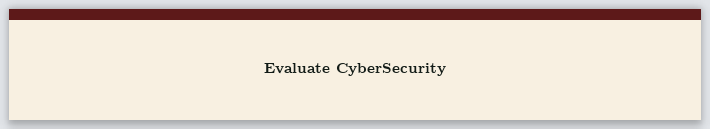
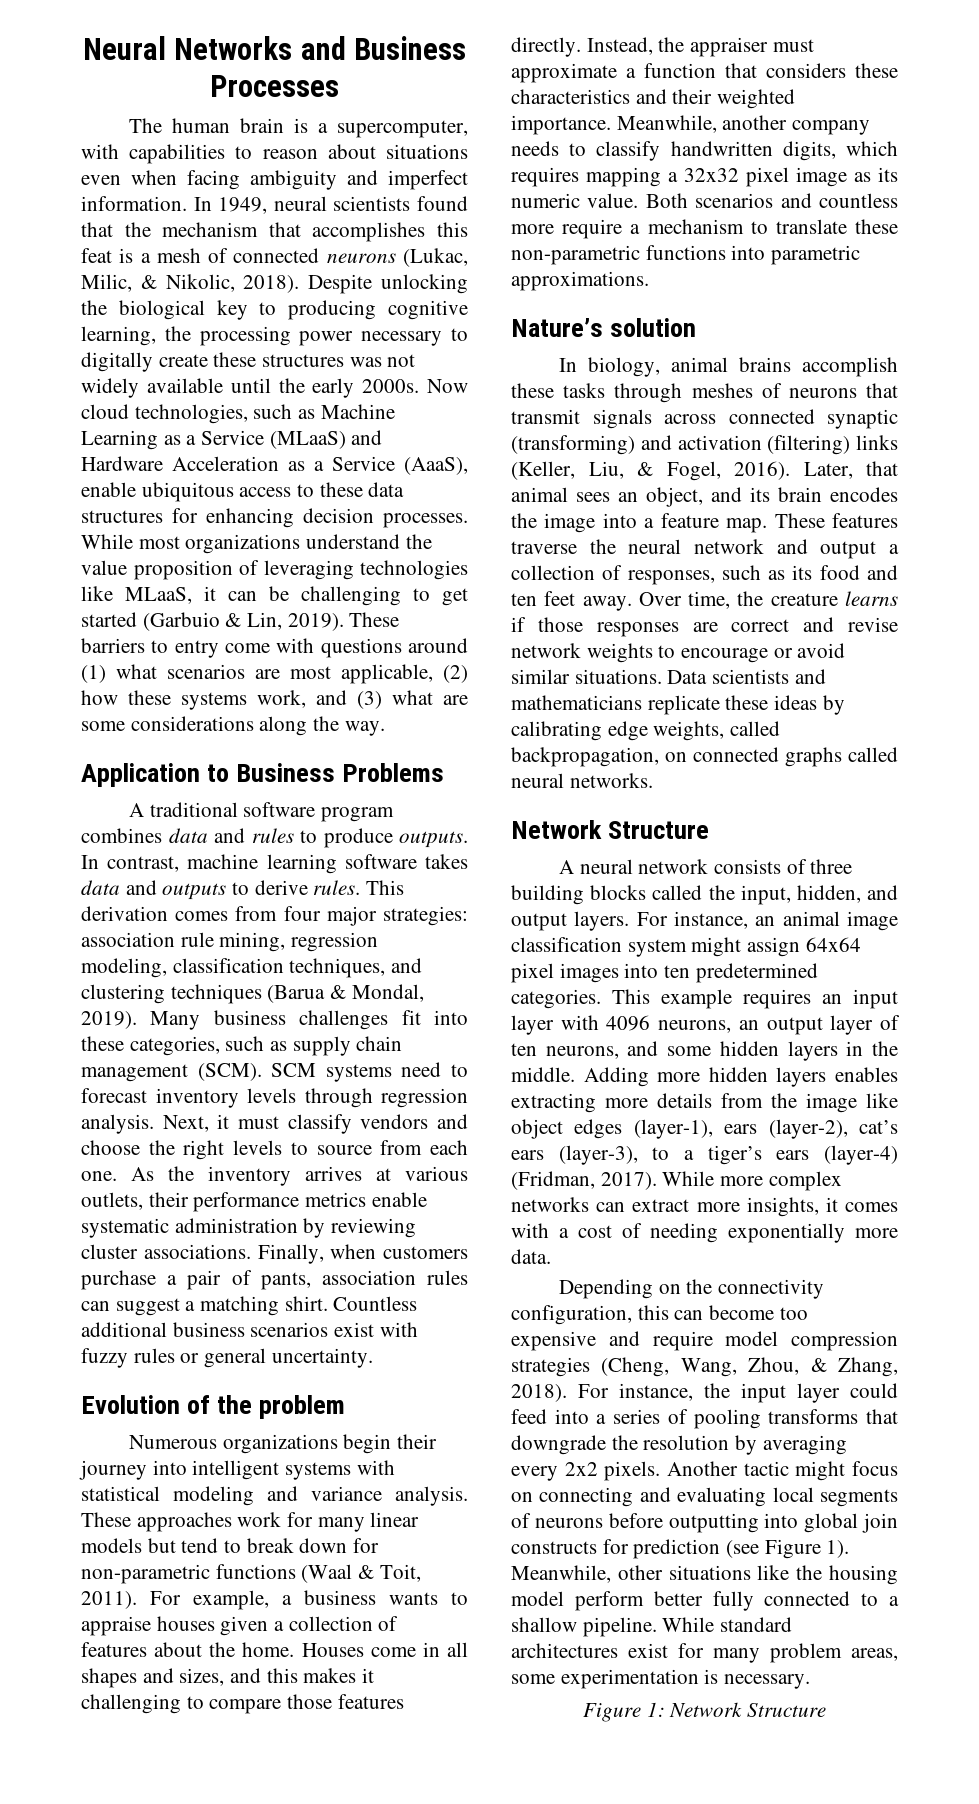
- Evaluate CyberSecurity
+ Neural Networks and Business Processes
+ The human brain is a supercomputer, with capabilities to reason about situations even when facing ambiguity and imperfect information. In 1949, neural scientists found that the mechanism that accomplishes this feat is a mesh of connected neurons (Lukac, Milic, & Nikolic, 2018). Despite unlocking the biological key to producing cognitive learning, the processing power necessary to digitally create these structures was not widely available until the early 2000s. Now cloud technologies, such as Machine Learning as a Service (MLaaS) and Hardware Acceleration as a Service (AaaS), enable ubiquitous access to these data structures for enhancing decision processes. While most organizations understand the value proposition of leveraging technologies like MLaaS, it can be challenging to get started (Garbuio & Lin, 2019). These barriers to entry come with questions around (1) what scenarios are most applicable, (2) how these systems work, and (3) what are some considerations along the way.
+ Application to Business Problems
+ A traditional software program combines data and rules to produce outputs. In contrast, machine learning software takes data and outputs to derive rules. This derivation comes from four major strategies: association rule mining, regression modeling, classification techniques, and clustering techniques (Barua & Mondal, 2019). Many business challenges fit into these categories, such as supply chain management (SCM). SCM systems need to forecast inventory levels through regression analysis. Next, it must classify vendors and choose the right levels to source from each one. As the inventory arrives at various outlets, their performance metrics enable systematic administration by reviewing cluster associations. Finally, when customers purchase a pair of pants, association rules can suggest a matching shirt. Countless additional business scenarios exist with fuzzy rules or general uncertainty.
+ Evolution of the problem
+ Numerous organizations begin their journey into intelligent systems with statistical modeling and variance analysis. These approaches work for many linear models but tend to break down for non-parametric functions (Waal & Toit, 2011). For example, a business wants to appraise houses given a collection of features about the home. Houses come in all shapes and sizes, and this makes it challenging to compare those features directly. Instead, the appraiser must approximate a function that considers these characteristics and their weighted importance. Meanwhile, another company needs to classify handwritten digits, which requires mapping a 32x32 pixel image as its numeric value. Both scenarios and countless more require a mechanism to translate these non-parametric functions into parametric approximations.
+ Nature’s solution
+ In biology, animal brains accomplish these tasks through meshes of neurons that transmit signals across connected synaptic (transforming) and activation (filtering) links (Keller, Liu, & Fogel, 2016). Later, that animal sees an object, and its brain encodes the image into a feature map. These features traverse the neural network and output a collection of responses, such as its food and ten feet away. Over time, the creature learns if those responses are correct and revise network weights to encourage or avoid similar situations. Data scientists and mathematicians replicate these ideas by calibrating edge weights, called backpropagation, on connected graphs called neural networks.
+ Network Structure
+ A neural network consists of three building blocks called the input, hidden, and output layers. For instance, an animal image classification system might assign 64x64 pixel images into ten predetermined categories. This example requires an input layer with 4096 neurons, an output layer of ten neurons, and some hidden layers in the middle. Adding more hidden layers enables extracting more details from the image like object edges (layer-1), ears (layer-2), cat’s ears (layer-3), to a tiger’s ears (layer-4) (Fridman, 2017). While more complex networks can extract more insights, it comes with a cost of needing exponentially more data.
+ Depending on the connectivity configuration, this can become too expensive and require model compression strategies (Cheng, Wang, Zhou, & Zhang, 2018). For instance, the input layer could feed into a series of pooling transforms that downgrade the resolution by averaging every 2x2 pixels. Another tactic might focus on connecting and evaluating local segments of neurons before outputting into global join constructs for prediction (see Figure 1). Meanwhile, other situations like the housing model perform better fully connected to a shallow pipeline. While standard architectures exist for many problem areas, some experimentation is necessary.
+ Figure 1: Network Structure

